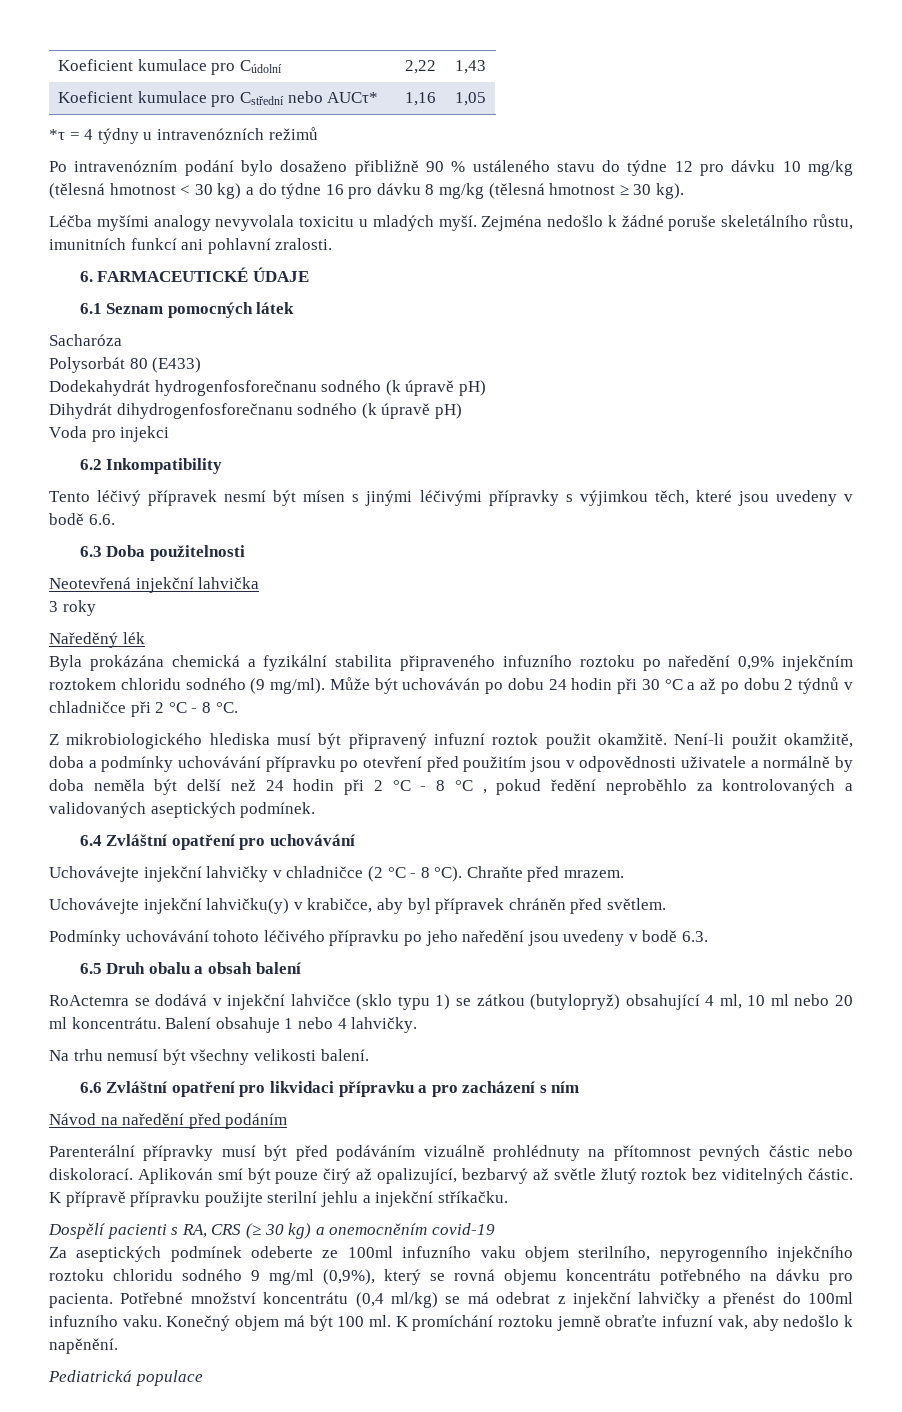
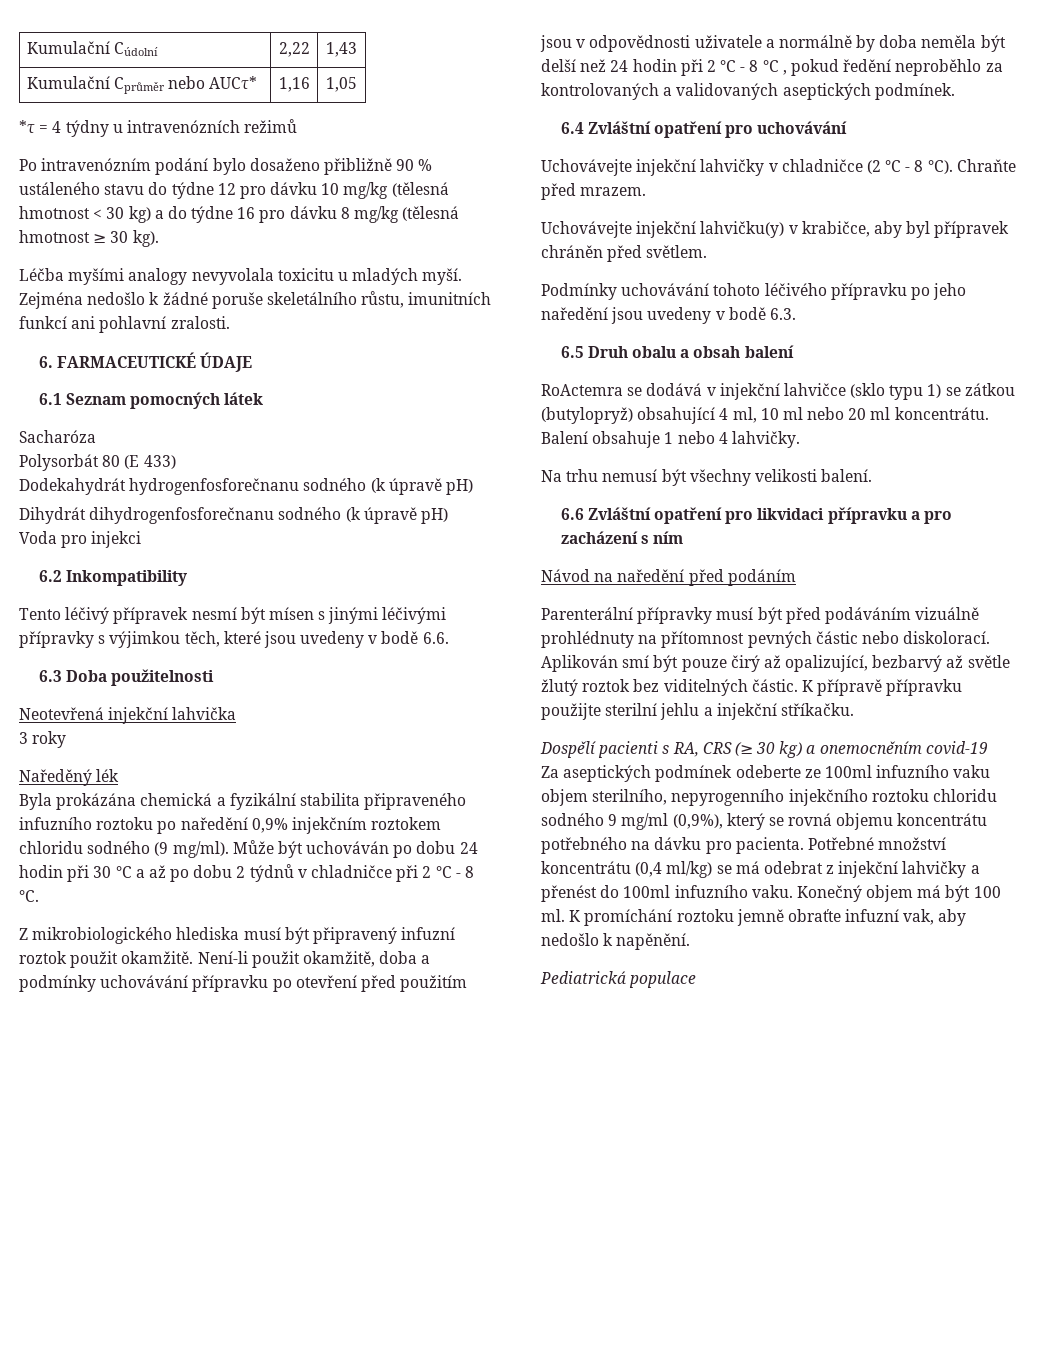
- Koeficient kumulace pro Cúdolní | 2,22 | 1,43
+ Kumulační Cúdolní | 2,22 | 1,43
- Koeficient kumulace pro Cstřední nebo AUCτ* | 1,16 | 1,05
+ Kumulační Cprůměr nebo AUCτ* | 1,16 | 1,05
- Polysorbát 80 (E433)
+ Polysorbát 80 (E 433)

